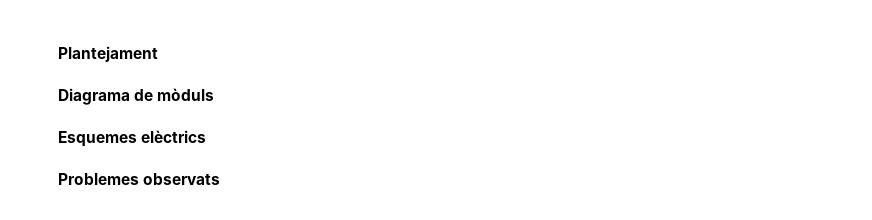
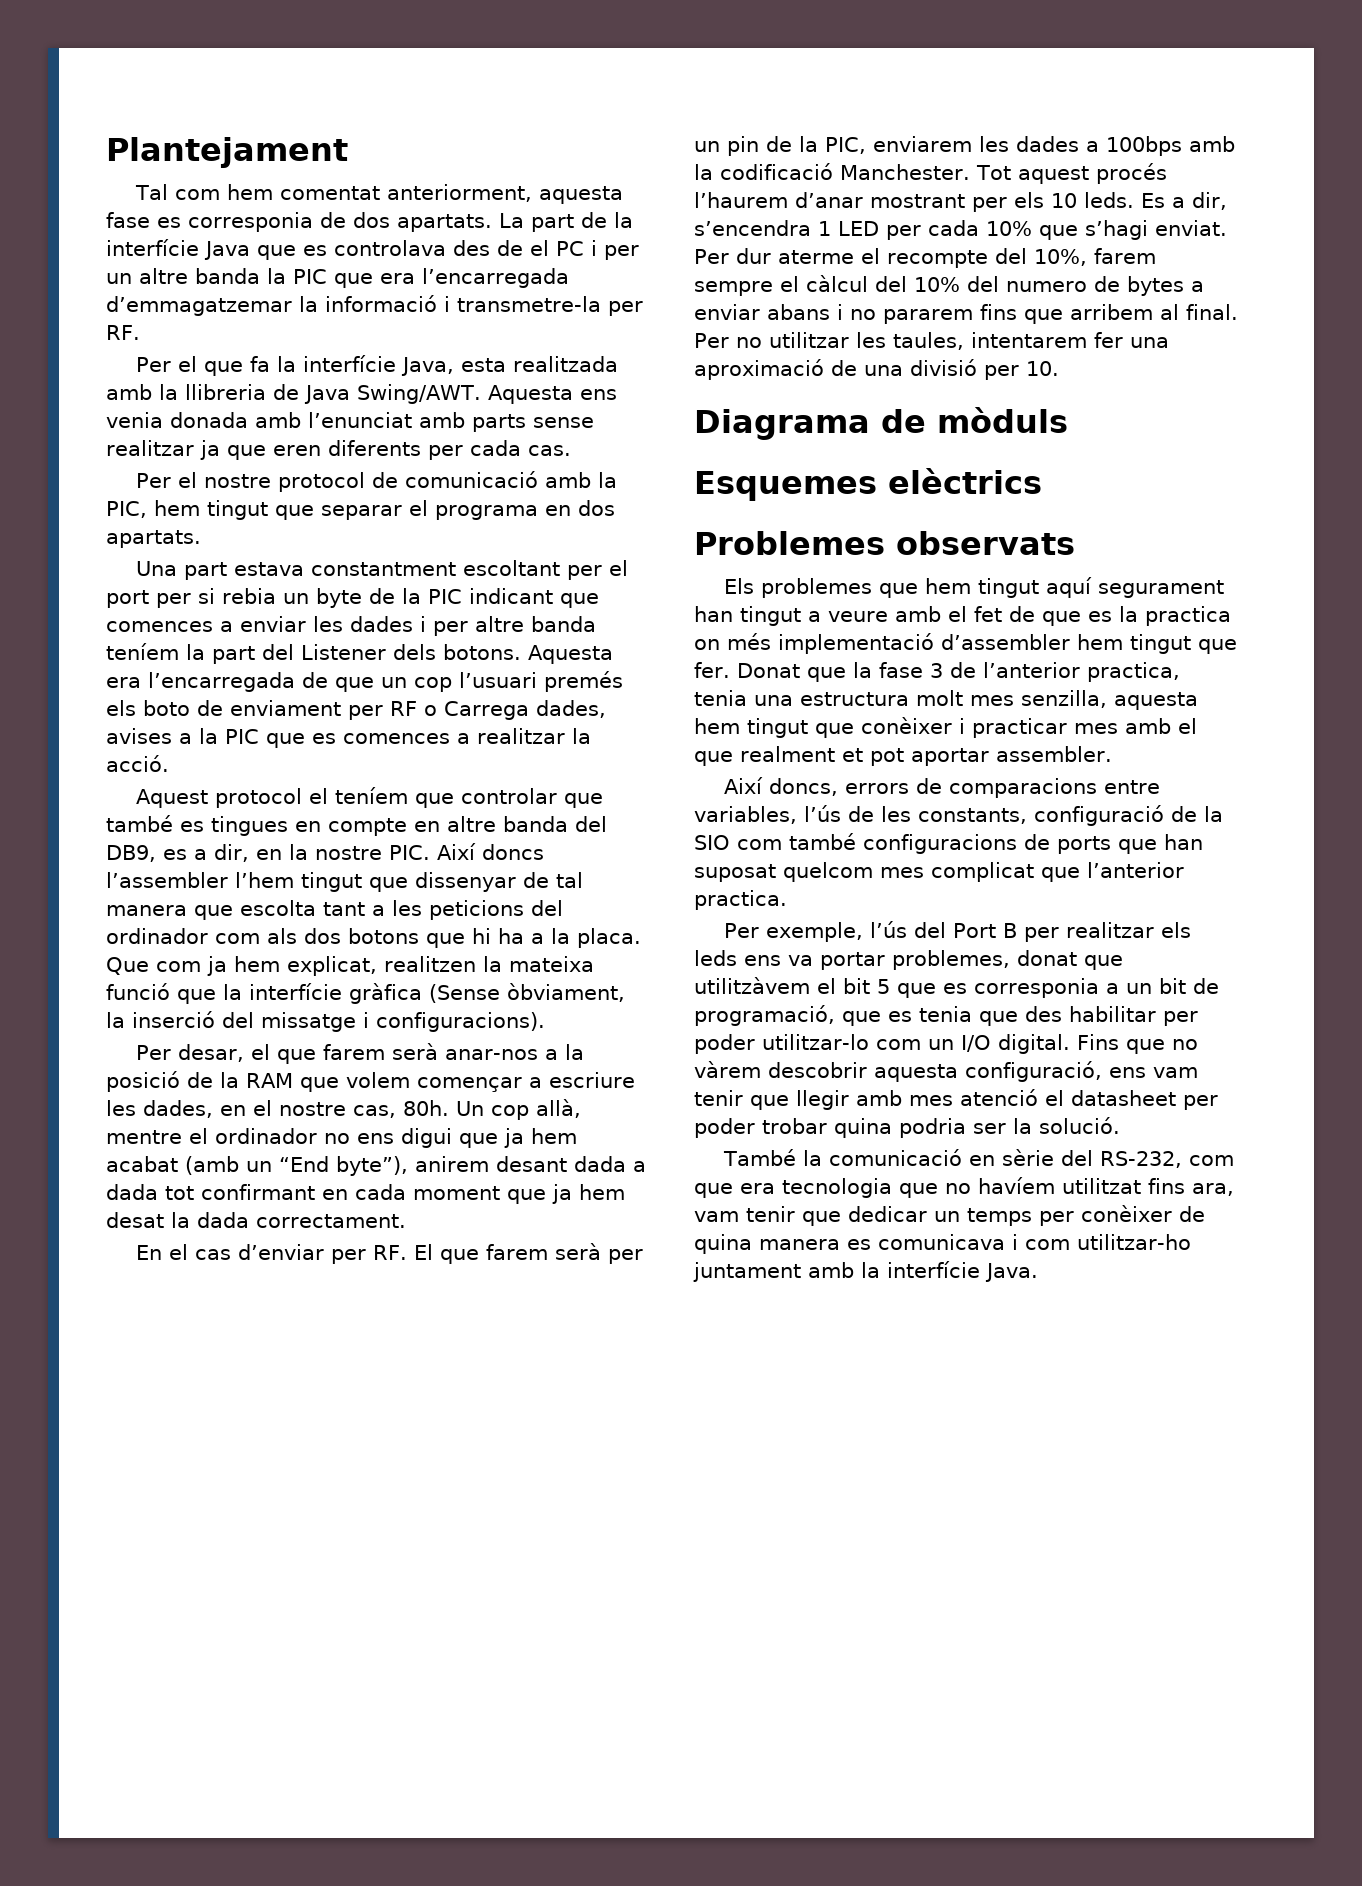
+ Tal com hem comentat anteriorment, aquesta fase es corresponia de dos apartats. La part de la interfície Java que es controlava des de el PC i per un altre banda la PIC que era l’encarregada d’emmagatzemar la informació i transmetre-la per RF.
+ Per el que fa la interfície Java, esta realitzada amb la llibreria de Java Swing/AWT. Aquesta ens venia donada amb l’enunciat amb parts sense realitzar ja que eren diferents per cada cas.
+ Per el nostre protocol de comunicació amb la PIC, hem tingut que separar el programa en dos apartats.
+ Una part estava constantment escoltant per el port per si rebia un byte de la PIC indicant que comences a enviar les dades i per altre banda teníem la part del Listener dels botons. Aquesta era l’encarregada de que un cop l’usuari premés els boto de enviament per RF o Carrega dades, avises a la PIC que es comences a realitzar la acció.
+ Aquest protocol el teníem que controlar que també es tingues en compte en altre banda del DB9, es a dir, en la nostre PIC. Així doncs l’assembler l’hem tingut que dissenyar de tal manera que escolta tant a les peticions del ordinador com als dos botons que hi ha a la placa. Que com ja hem explicat, realitzen la mateixa funció que la interfície gràfica (Sense òbviament, la inserció del missatge i configuracions).
+ Per desar, el que farem serà anar-nos a la posició de la RAM que volem començar a escriure les dades, en el nostre cas, 80h. Un cop allà, mentre el ordinador no ens digui que ja hem acabat (amb un “End byte”), anirem desant dada a dada tot confirmant en cada moment que ja hem desat la dada correctament.
+ En el cas d’enviar per RF. El que farem serà per un pin de la PIC, enviarem les dades a 100bps amb la codificació Manchester. Tot aquest procés l’haurem d’anar mostrant per els 10 leds. Es a dir, s’encendra 1 LED per cada 10% que s’hagi enviat. Per dur aterme el recompte del 10%, farem sempre el càlcul del 10% del numero de bytes a enviar abans i no pararem fins que arribem al final. Per no utilitzar les taules, intentarem fer una aproximació de una divisió per 10.
+ Els problemes que hem tingut aquí segurament han tingut a veure amb el fet de que es la practica on més implementació d’assembler hem tingut que fer. Donat que la fase 3 de l’anterior practica, tenia una estructura molt mes senzilla, aquesta hem tingut que conèixer i practicar mes amb el que realment et pot aportar assembler.
+ Així doncs, errors de comparacions entre variables, l’ús de les constants, configuració de la SIO com també configuracions de ports que han suposat quelcom mes complicat que l’anterior practica.
+ Per exemple, l’ús del Port B per realitzar els leds ens va portar problemes, donat que utilitzàvem el bit 5 que es corresponia a un bit de programació, que es tenia que des habilitar per poder utilitzar-lo com un I/O digital. Fins que no vàrem descobrir aquesta configuració, ens vam tenir que llegir amb mes atenció el datasheet per poder trobar quina podria ser la solució.
+ També la comunicació en sèrie del RS-232, com que era tecnologia que no havíem utilitzat fins ara, vam tenir que dedicar un temps per conèixer de quina manera es comunicava i com utilitzar-ho juntament amb la interfície Java.

